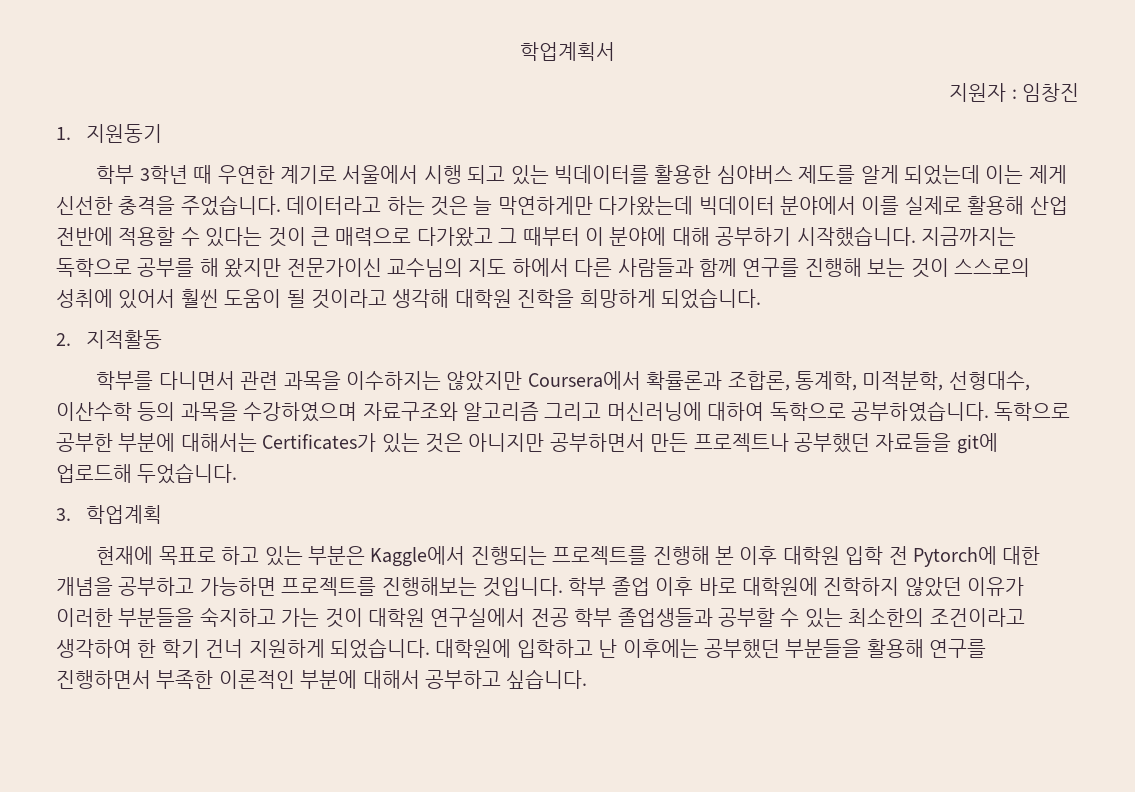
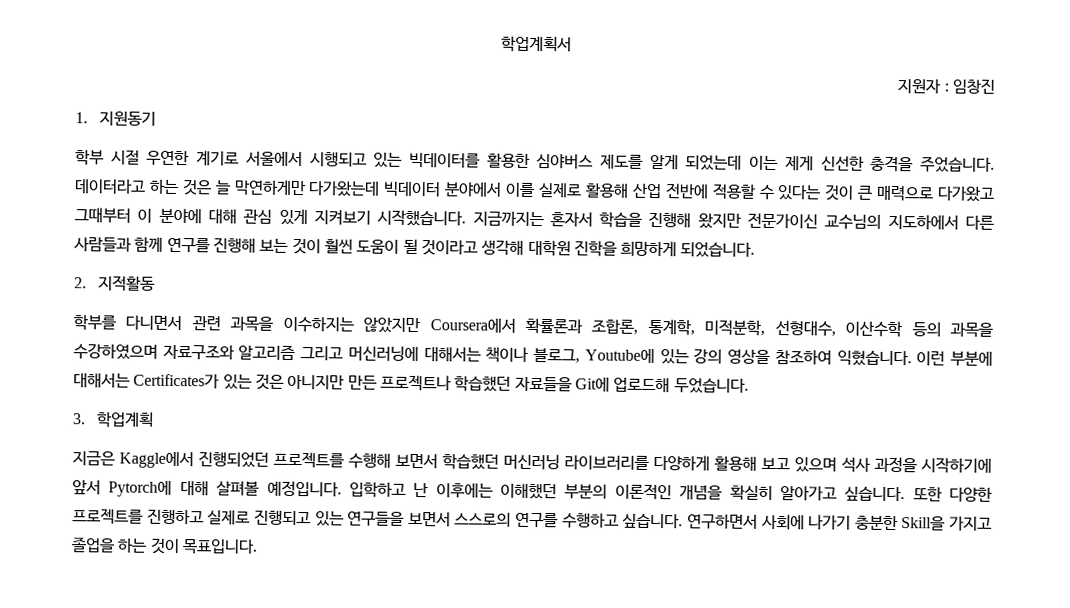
- 학부 3학년 때 우연한 계기로 서울에서 시행 되고 있는 빅데이터를 활용한 심야버스 제도를 알게 되었는데 이는 제게 신선한 충격을 주었습니다.
+ 학부 시절 우연한 계기로 서울에서 시행되고 있는 빅데이터를 활용한 심야버스 제도를 알게 되었는데 이는 제게 신선한 충격을 주었습니다.
- 데이터라고 하는 것은 늘 막연하게만 다가왔는데 빅데이터 분야에서 이를 실제로 활용해 산업 전반에 적용할 수 있다는 것이 큰 매력으로 다가왔고 그 때부터 이 분야에 대해 공부하기 시작했습니다. 지금까지는 독학으로 공부를 해 왔지만 전문가이신 교수님의 지도 하에서 다른 사람들과 함께 연구를 진행해 보는 것이 스스로의 성취에 있어서 훨씬 도움이 될 것이라고 생각해 대학원 진학을 희망하게 되었습니다.
+ 데이터라고 하는 것은 늘 막연하게만 다가왔는데 빅데이터 분야에서 이를 실제로 활용해 산업 전반에 적용할 수 있다는 것이 큰 매력으로 다가왔고 그때부터 이 분야에 대해 관심 있게 지켜보기 시작했습니다. 지금까지는 혼자서 학습을 진행해 왔지만 전문가이신 교수님의 지도하에서 다른 사람들과 함께 연구를 진행해 보는 것이 훨씬 도움이 될 것이라고 생각해 대학원 진학을 희망하게 되었습니다.
- 학부를 다니면서 관련 과목을 이수하지는 않았지만 Coursera에서 확률론과 조합론, 통계학, 미적분학, 선형대수, 이산수학 등의 과목을 수강하였으며 자료구조와 알고리즘 그리고 머신러닝에 대하여 독학으로 공부하였습니다. 독학으로 공부한 부분에 대해서는 Certificates가 있는 것은 아니지만 공부하면서 만든 프로젝트나 공부했던 자료들을 git에 업로드해 두었습니다.
+ 학부를 다니면서 관련 과목을 이수하지는 않았지만 Coursera에서 확률론과 조합론, 통계학, 미적분학, 선형대수, 이산수학 등의 과목을 수강하였으며 자료구조와 알고리즘 그리고 머신러닝에 대해서는 책이나 블로그, Youtube에 있는 강의 영상을 참조하여 익혔습니다. 이런 부분에 대해서는 Certificates가 있는 것은 아니지만 만든 프로젝트나 학습했던 자료들을 Git에 업로드해 두었습니다.
- 현재에 목표로 하고 있는 부분은 Kaggle에서 진행되는 프로젝트를 진행해 본 이후 대학원 입학 전 Pytorch에 대한 개념을 공부하고 가능하면 프로젝트를 진행해보는 것입니다. 학부 졸업 이후 바로 대학원에 진학하지 않았던 이유가 이러한 부분들을 숙지하고 가는 것이 대학원 연구실에서 전공 학부 졸업생들과 공부할 수 있는 최소한의 조건이라고 생각하여 한 학기 건너 지원하게 되었습니다. 대학원에 입학하고 난 이후에는 공부했던 부분들을 활용해 연구를 진행하면서 부족한 이론적인 부분에 대해서 공부하고 싶습니다.
+ 지금은 Kaggle에서 진행되었던 프로젝트를 수행해 보면서 학습했던 머신러닝 라이브러리를 다양하게 활용해 보고 있으며 석사 과정을 시작하기에 앞서 Pytorch에 대해 살펴볼 예정입니다. 입학하고 난 이후에는 이해했던 부분의 이론적인 개념을 확실히 알아가고 싶습니다. 또한 다양한 프로젝트를 진행하고 실제로 진행되고 있는 연구들을 보면서 스스로의 연구를 수행하고 싶습니다. 연구하면서 사회에 나가기 충분한 Skill을 가지고 졸업을 하는 것이 목표입니다.

